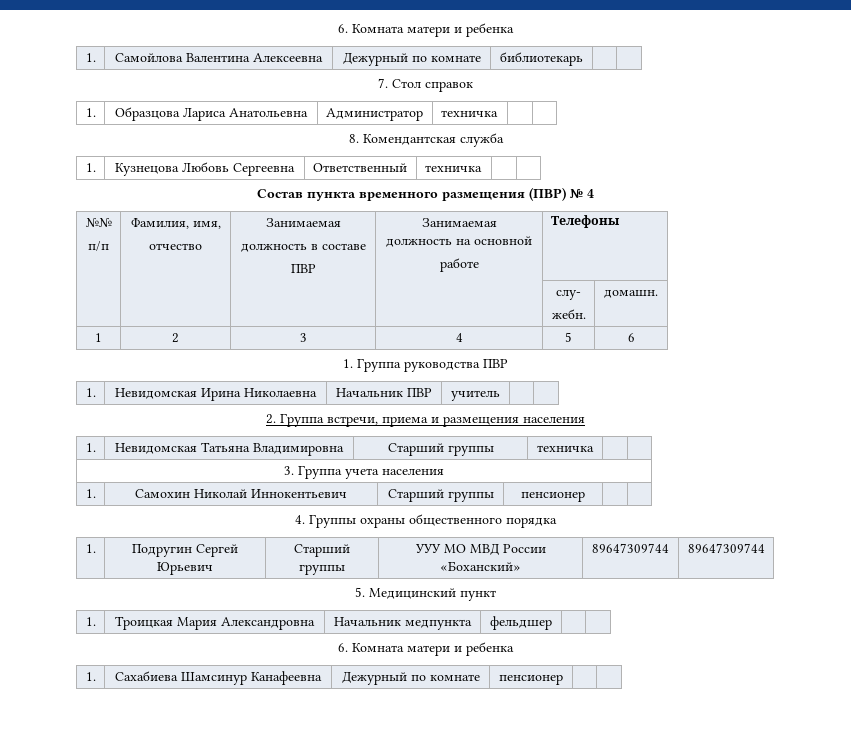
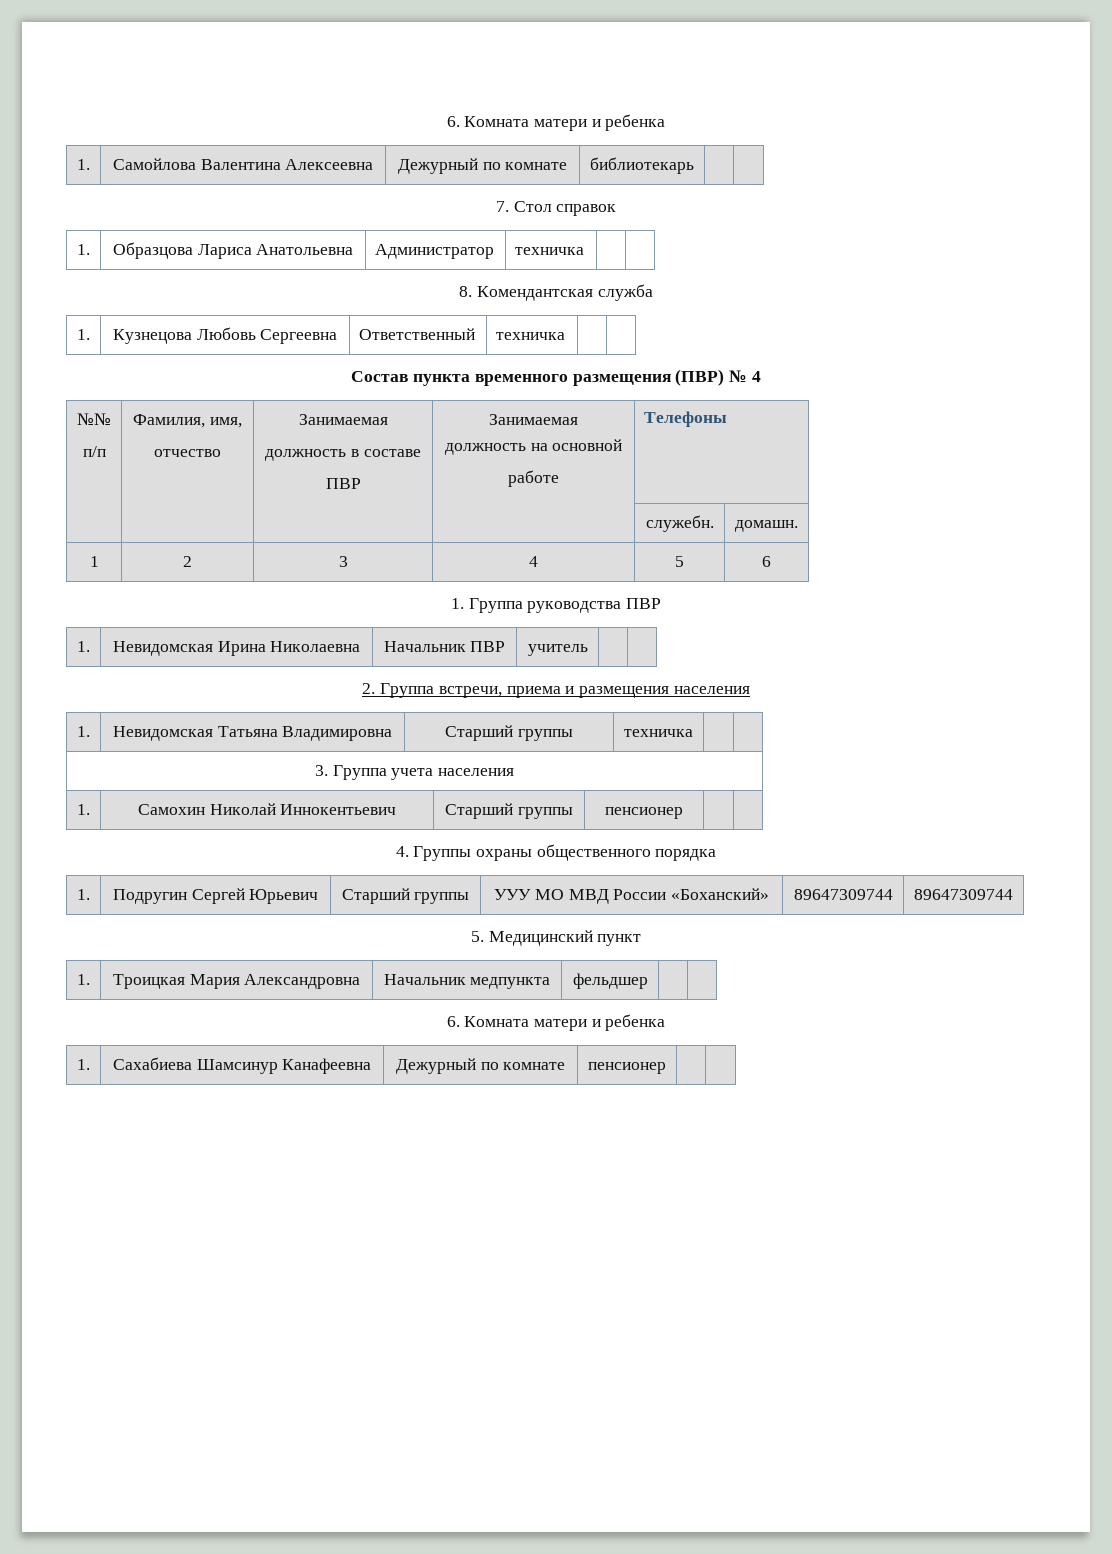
- | | | | слу-
- жебн. | домашн.
+ | | | | служебн. | домашн.

